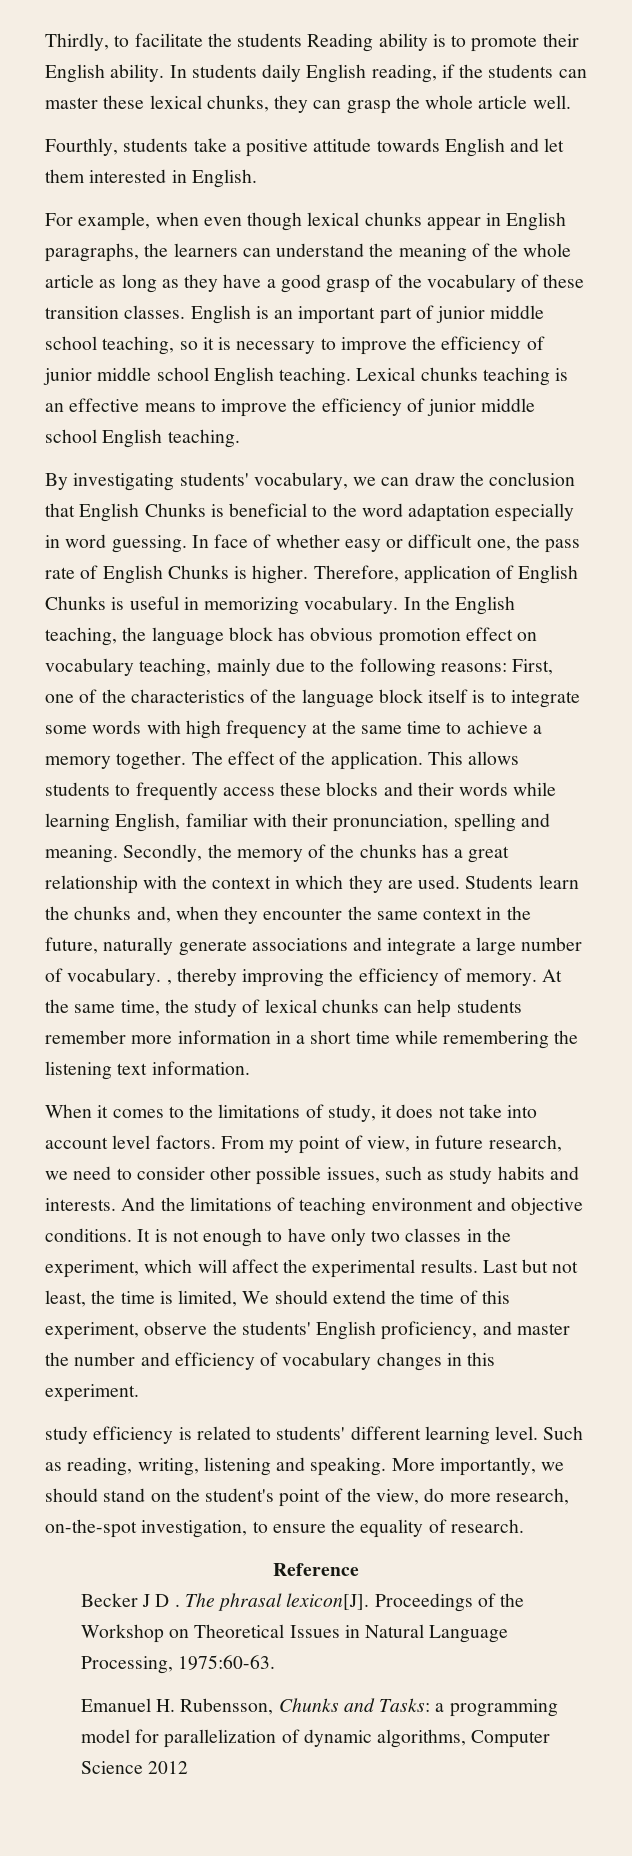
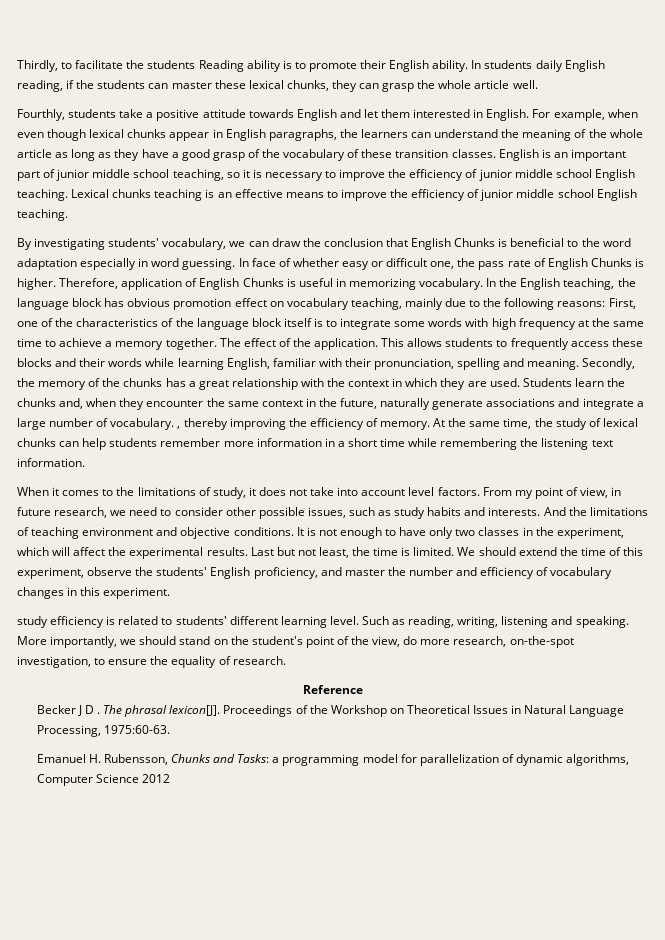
- Fourthly, students take a positive attitude towards English and let them interested in English.
- For example, when even though lexical chunks appear in English paragraphs, the learners can understand the meaning of the whole article as long as they have a good grasp of the vocabulary of these transition classes.
+ Fourthly, students take a positive attitude towards English and let them interested in English. For example, when even though lexical chunks appear in English paragraphs, the learners can understand the meaning of the whole article as long as they have a good grasp of the vocabulary of these transition classes.
- Last but not least, the time is limited, We should extend the time of this experiment, observe the students' English proficiency, and master the number and efficiency of vocabulary changes in this experiment.
+ Last but not least, the time is limited. We should extend the time of this experiment, observe the students' English proficiency, and master the number and efficiency of vocabulary changes in this experiment.

